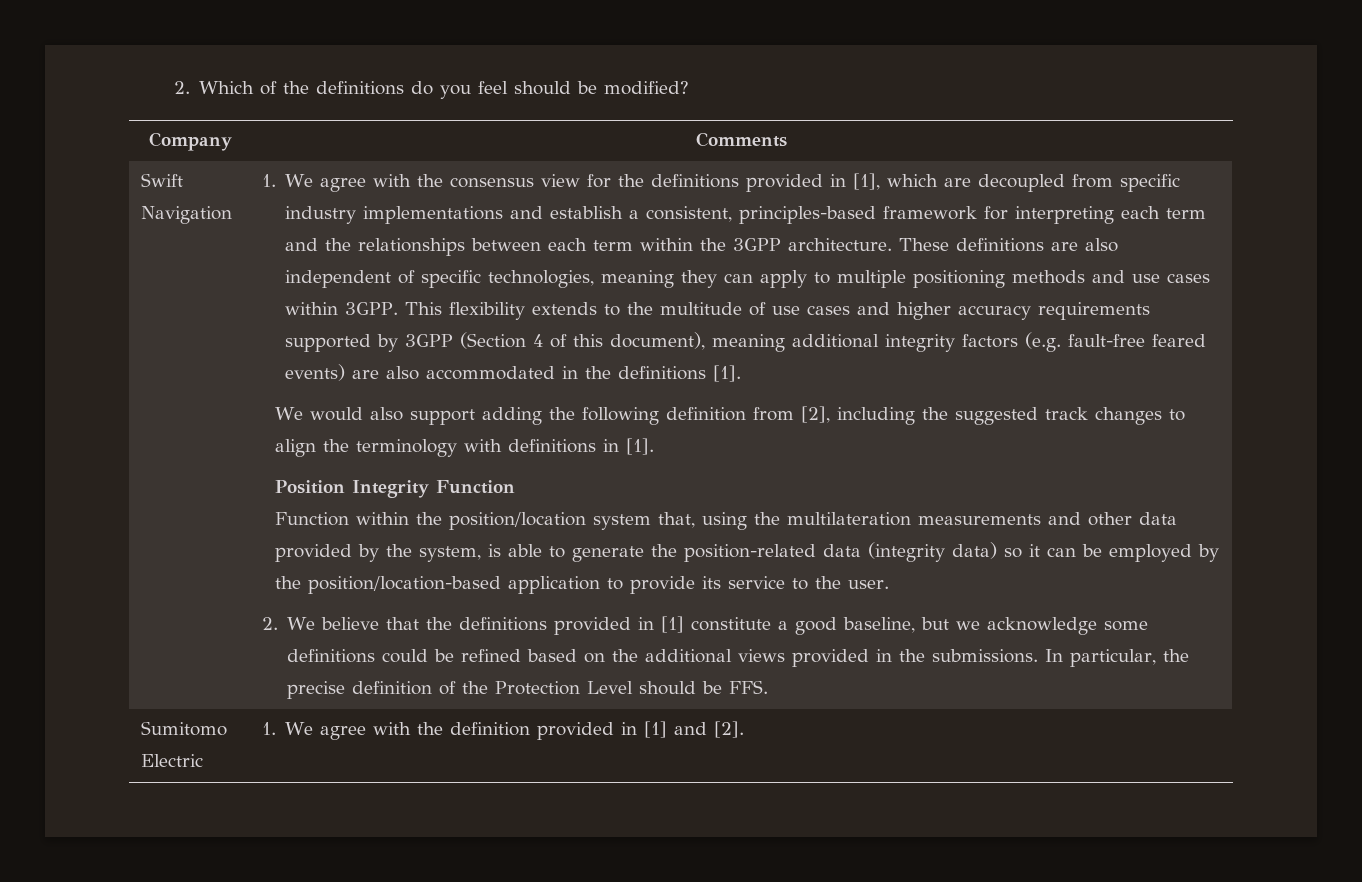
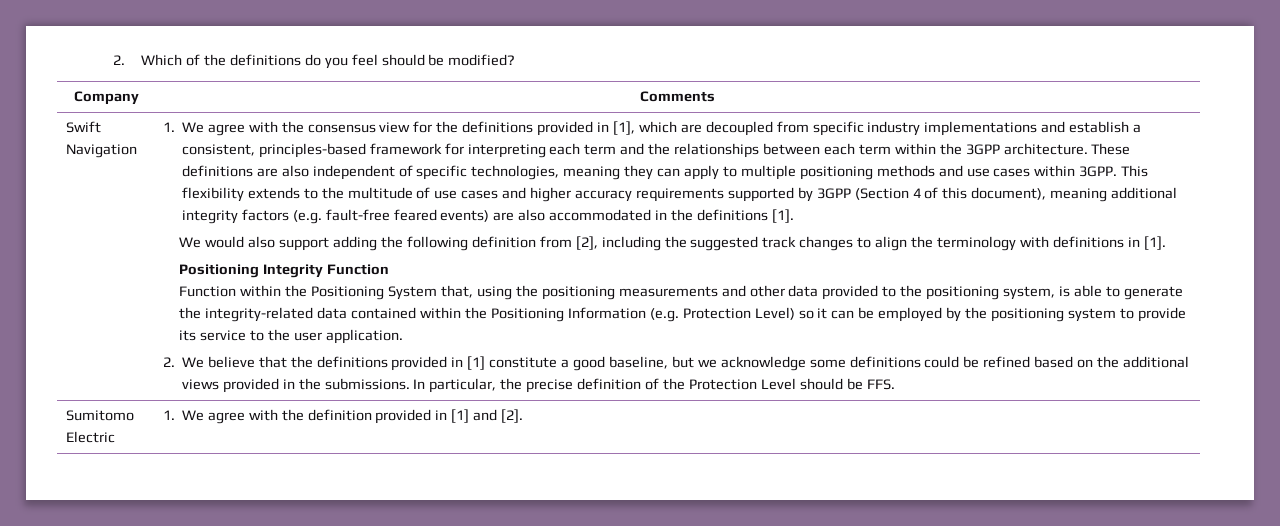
- Position Integrity Function
+ Positioning Integrity Function
- Function within the position/location system that, using the multilateration measurements and other data provided by the system, is able to generate the position-related data (integrity data) so it can be employed by the position/location-based application to provide its service to the user.
+ Function within the Positioning System that, using the positioning measurements and other data provided to the positioning system, is able to generate the integrity-related data contained within the Positioning Information (e.g. Protection Level) so it can be employed by the positioning system to provide its service to the user application.

